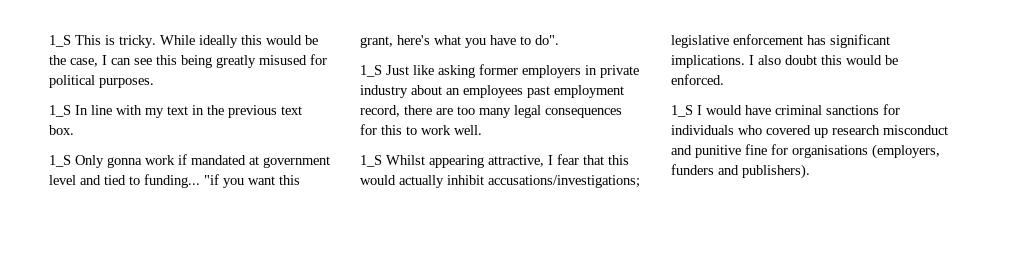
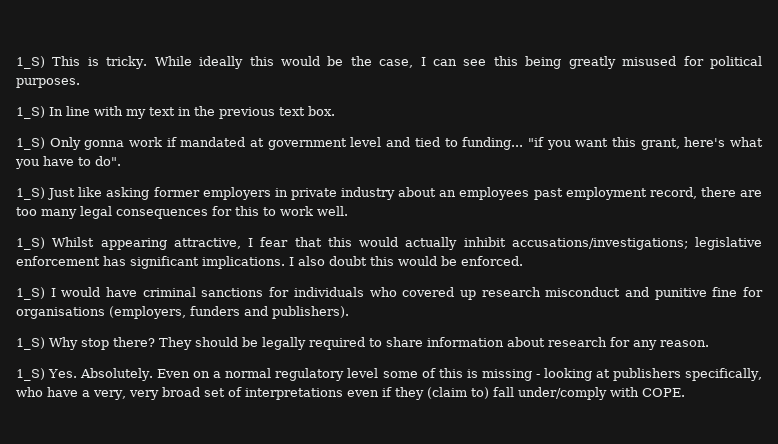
- 1_S This is tricky.
+ 1_S) This is tricky.
- 1_S In line with my text in the previous text box.
+ 1_S) In line with my text in the previous text box.
- 1_S Only gonna work if mandated at government level and tied to funding...
+ 1_S) Only gonna work if mandated at government level and tied to funding...
- 1_S Just like asking former employers in private industry about an employees past employment record, there are too many legal consequences for this to work well.
+ 1_S) Just like asking former employers in private industry about an employees past employment record, there are too many legal consequences for this to work well.
- 1_S Whilst appearing attractive, I fear that this would actually inhibit accusations/investigations; legislative enforcement has significant implications.
+ 1_S) Whilst appearing attractive, I fear that this would actually inhibit accusations/investigations; legislative enforcement has significant implications.
- 1_S I would have criminal sanctions for individuals who covered up research misconduct and punitive fine for organisations (employers, funders and publishers).
+ 1_S) I would have criminal sanctions for individuals who covered up research misconduct and punitive fine for organisations (employers, funders and publishers).
+ 1_S) Why stop there? They should be legally required to share information about research for any reason.
+ 1_S) Yes. Absolutely. Even on a normal regulatory level some of this is missing - looking at publishers specifically, who have a very, very broad set of interpretations even if they (claim to) fall under/comply with COPE.

